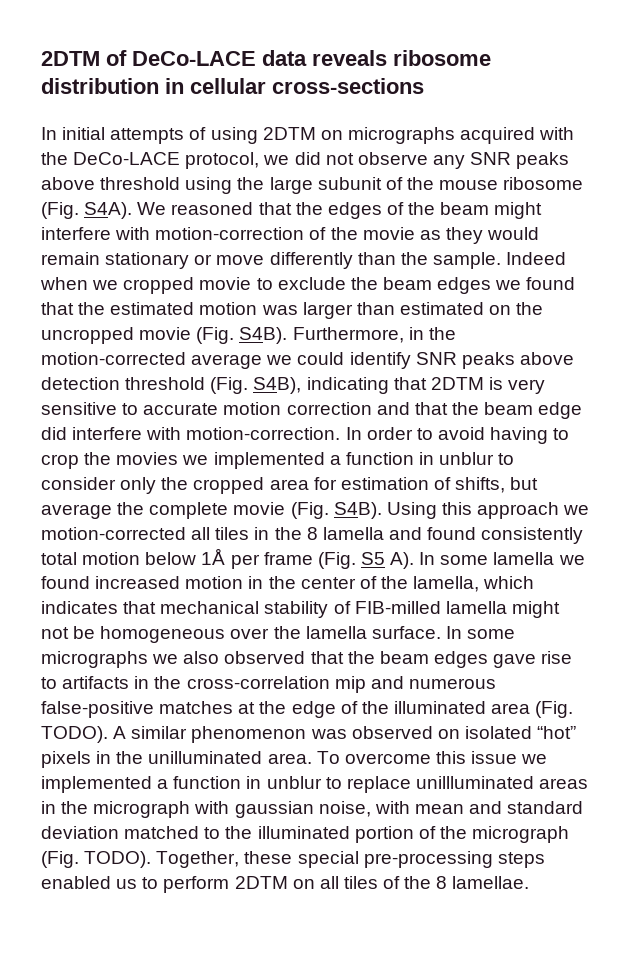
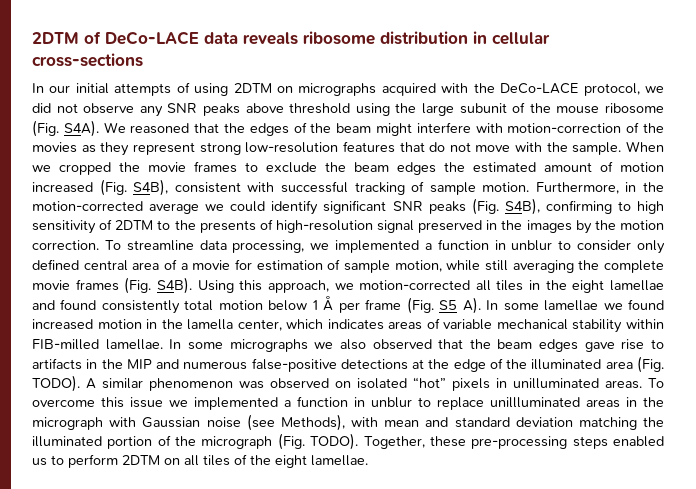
- In initial attempts of using 2DTM on micrographs acquired with the DeCo-LACE protocol, we did not observe any SNR peaks above threshold using the large subunit of the mouse ribosome (Fig. S4A).
+ In our initial attempts of using 2DTM on micrographs acquired with the DeCo-LACE protocol, we did not observe any SNR peaks above threshold using the large subunit of the mouse ribosome (Fig. S4A).
- We reasoned that the edges of the beam might interfere with motion-correction of the movie as they would remain stationary or move differently than the sample. Indeed when we cropped movie to exclude the beam edges we found that the estimated motion was larger than estimated on the uncropped movie (Fig. S4B).
+ We reasoned that the edges of the beam might interfere with motion-correction of the movies as they represent strong low-resolution features that do not move with the sample. When we cropped the movie frames to exclude the beam edges the estimated amount of motion increased (Fig. S4B), consistent with successful tracking of sample motion.
- Furthermore, in the motion-corrected average we could identify SNR peaks above detection threshold (Fig. S4B), indicating that 2DTM is very sensitive to accurate motion correction and that the beam edge did interfere with motion-correction. In order to avoid having to crop the movies we implemented a function in unblur to consider only the cropped area for estimation of shifts, but average the complete movie (Fig. S4B).
+ Furthermore, in the motion-corrected average we could identify significant SNR peaks (Fig. S4B), confirming to high sensitivity of 2DTM to the presents of high-resolution signal preserved in the images by the motion correction. To streamline data processing, we implemented a function in unblur to consider only defined central area of a movie for estimation of sample motion, while still averaging the complete movie frames (Fig. S4B).
- Using this approach we motion-corrected all tiles in the 8 lamella and found consistently total motion below 1Å per frame (Fig. S5 A). In some lamella we found increased motion in the center of the lamella, which indicates that mechanical stability of FIB-milled lamella might not be homogeneous over the lamella surface.
+ Using this approach, we motion-corrected all tiles in the eight lamellae and found consistently total motion below 1 Å per frame (Fig. S5 A). In some lamellae we found increased motion in the lamella center, which indicates areas of variable mechanical stability within FIB-milled lamellae.
- In some micrographs we also observed that the beam edges gave rise to artifacts in the cross-correlation mip and numerous false-positive matches at the edge of the illuminated area (Fig. TODO).
+ In some micrographs we also observed that the beam edges gave rise to artifacts in the MIP and numerous false-positive detections at the edge of the illuminated area (Fig. TODO).
- A similar phenomenon was observed on isolated “hot” pixels in the unilluminated area.
+ A similar phenomenon was observed on isolated “hot” pixels in unilluminated areas.
- To overcome this issue we implemented a function in unblur to replace unillluminated areas in the micrograph with gaussian noise, with mean and standard deviation matched to the illuminated portion of the micrograph (Fig. TODO).
+ To overcome this issue we implemented a function in unblur to replace unillluminated areas in the micrograph with Gaussian noise (see Methods), with mean and standard deviation matching the illuminated portion of the micrograph (Fig. TODO).
- Together, these special pre-processing steps enabled us to perform 2DTM on all tiles of the 8 lamellae.
+ Together, these pre-processing steps enabled us to perform 2DTM on all tiles of the eight lamellae.

